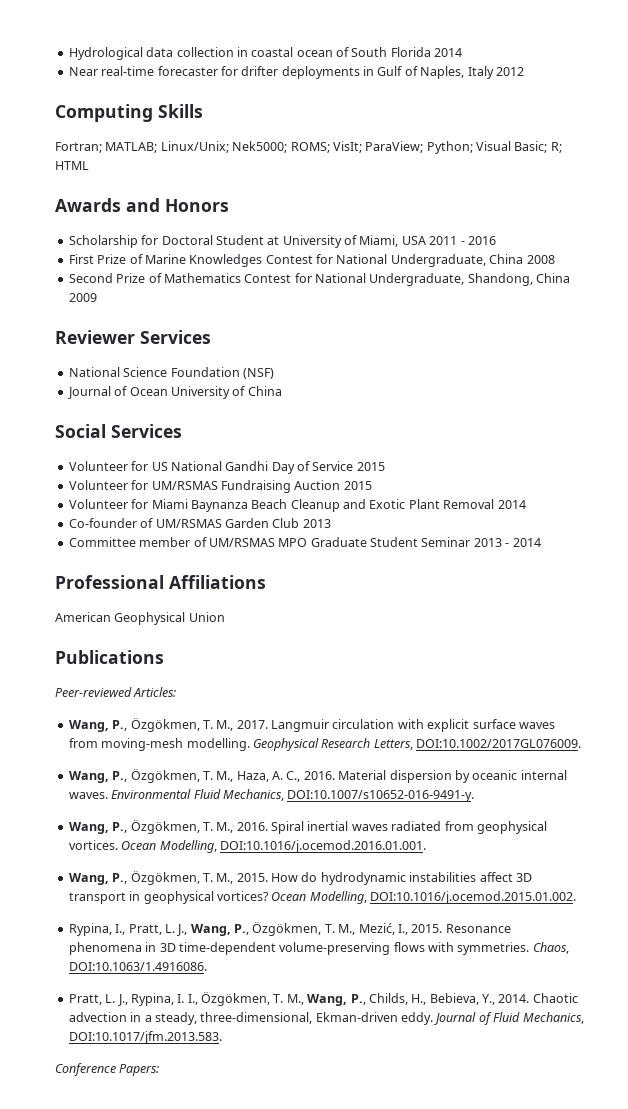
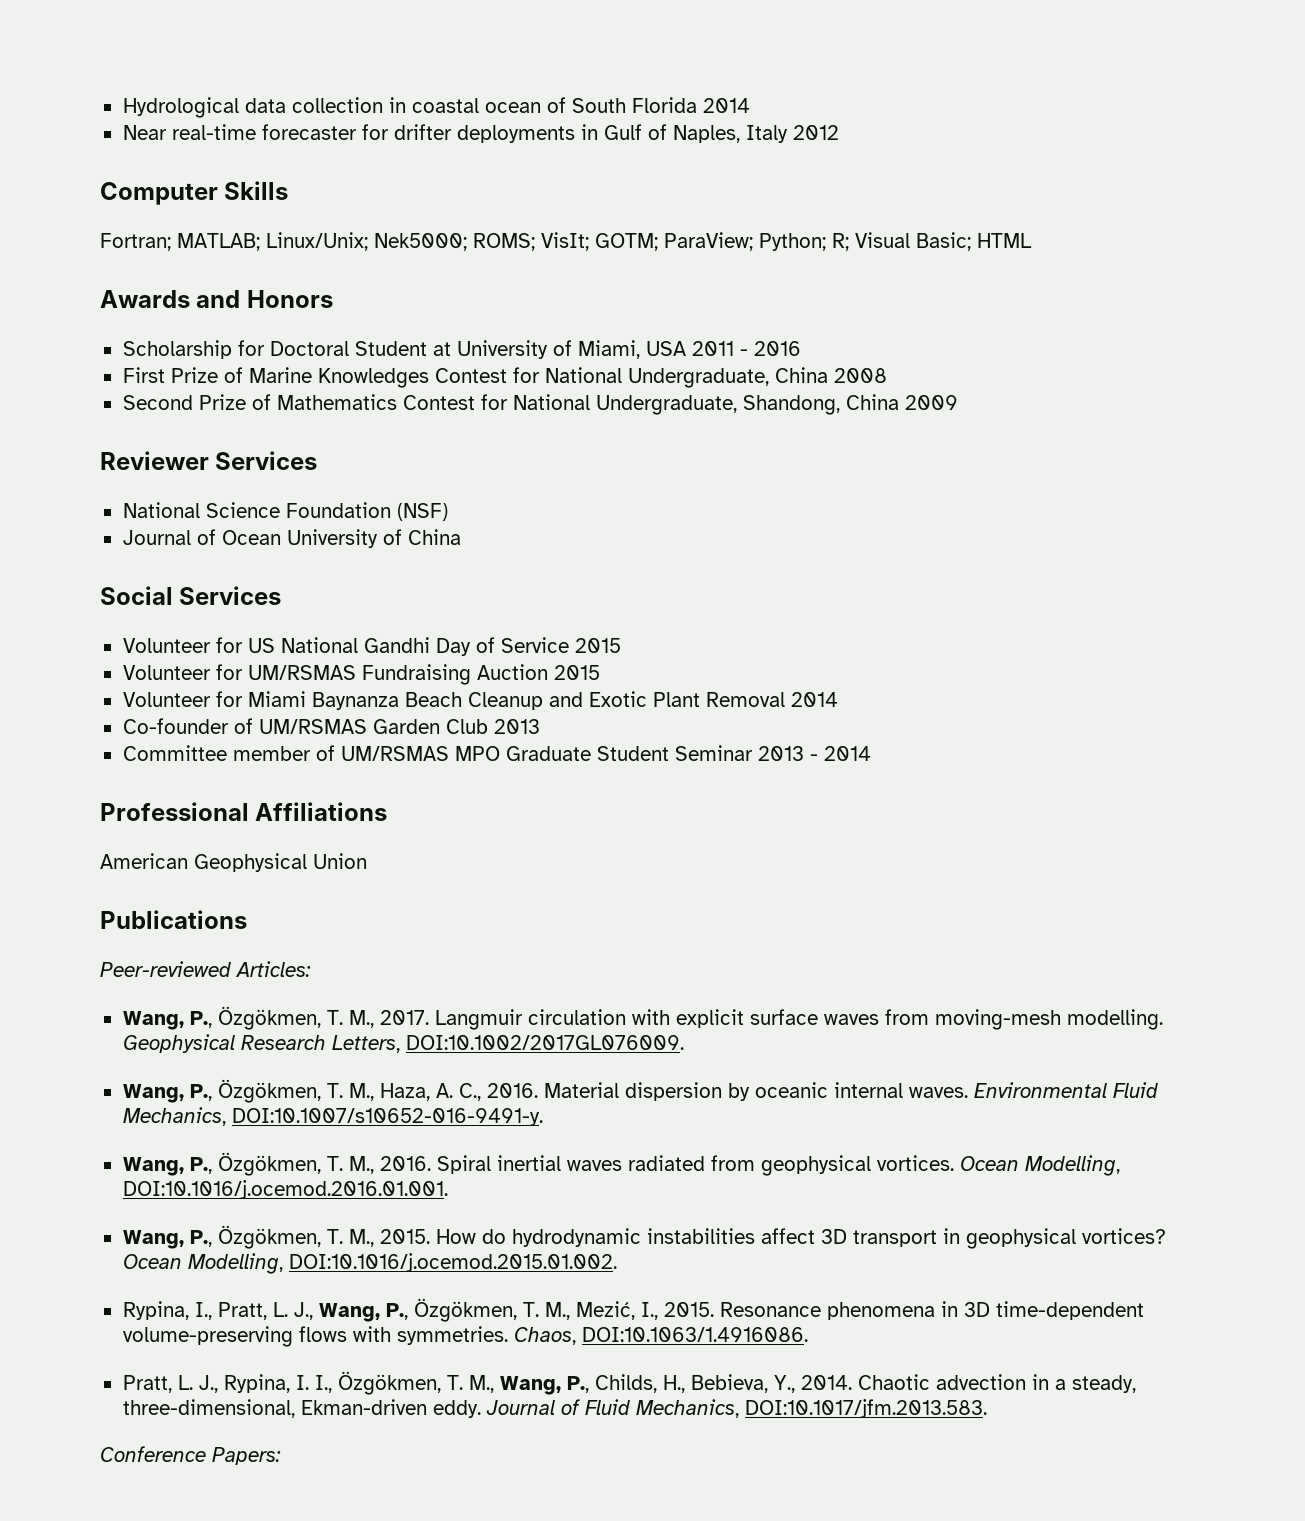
- Computing Skills
+ Computer Skills
- Fortran; MATLAB; Linux/Unix; Nek5000; ROMS; VisIt; ParaView; Python; Visual Basic; R; HTML
+ Fortran; MATLAB; Linux/Unix; Nek5000; ROMS; VisIt; GOTM; ParaView; Python; R; Visual Basic; HTML

